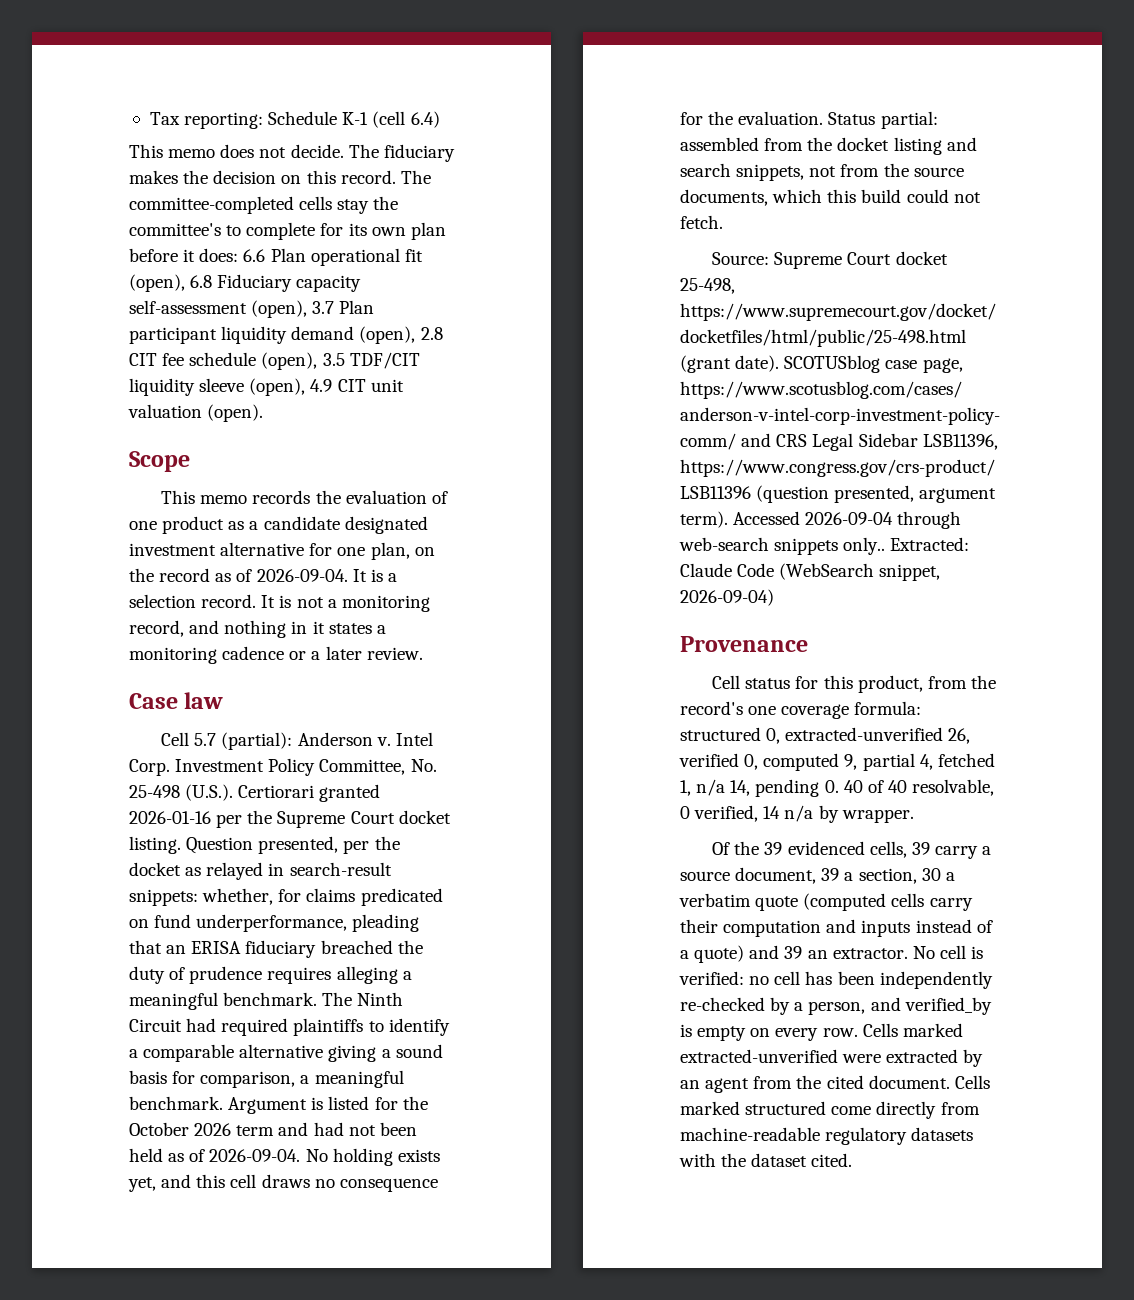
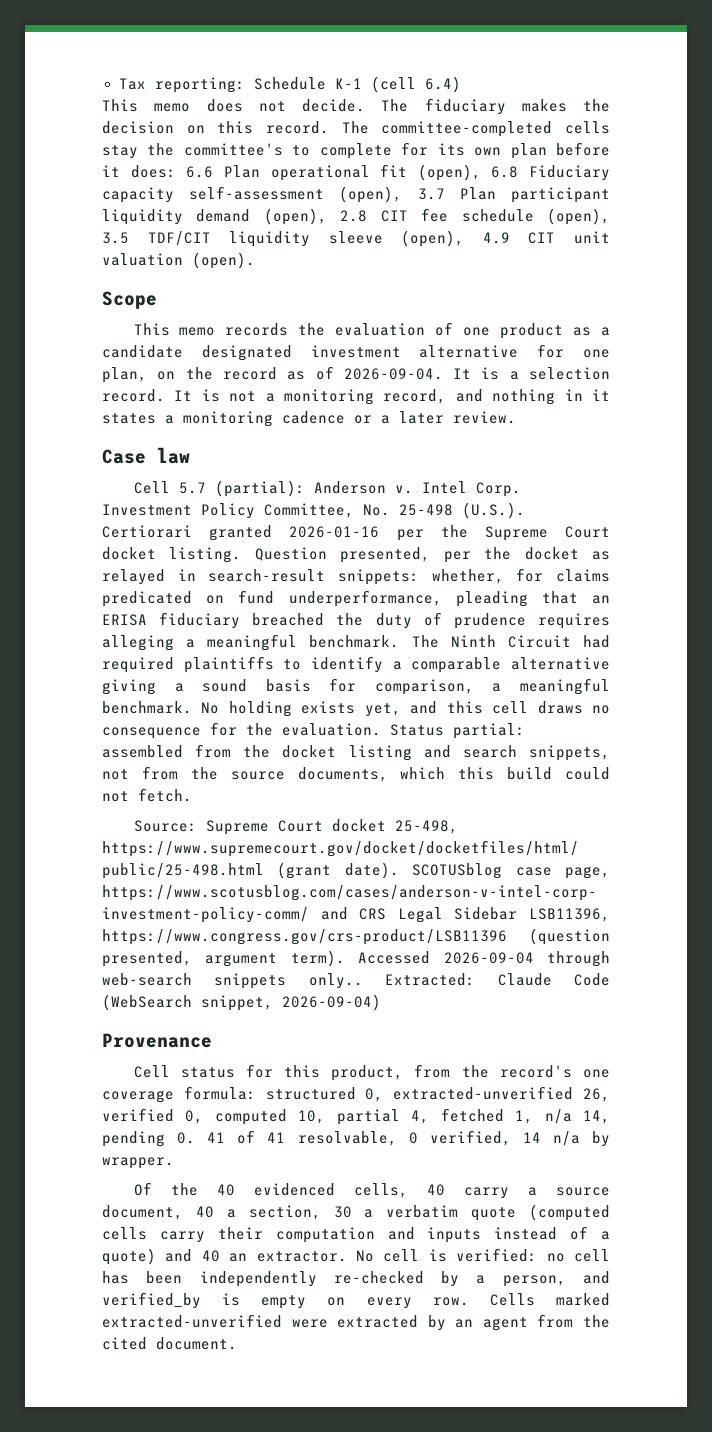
- Argument is listed for the October 2026 term and had not been held as of 2026-09-04.
- Cell status for this product, from the record's one coverage formula: structured 0, extracted-unverified 26, verified 0, computed 9, partial 4, fetched 1, n/a 14, pending 0. 40 of 40 resolvable, 0 verified, 14 n/a by wrapper.
+ Cell status for this product, from the record's one coverage formula: structured 0, extracted-unverified 26, verified 0, computed 10, partial 4, fetched 1, n/a 14, pending 0. 41 of 41 resolvable, 0 verified, 14 n/a by wrapper.
- Of the 39 evidenced cells, 39 carry a source document, 39 a section, 30 a verbatim quote (computed cells carry their computation and inputs instead of a quote) and 39 an extractor.
+ Of the 40 evidenced cells, 40 carry a source document, 40 a section, 30 a verbatim quote (computed cells carry their computation and inputs instead of a quote) and 40 an extractor.
- Cells marked structured come directly from machine-readable regulatory datasets with the dataset cited.

